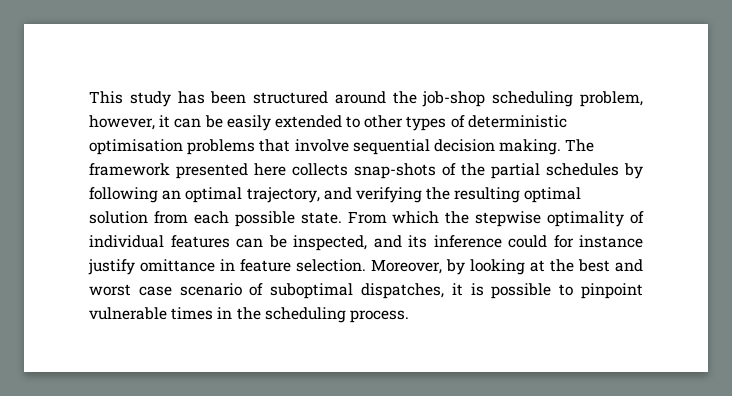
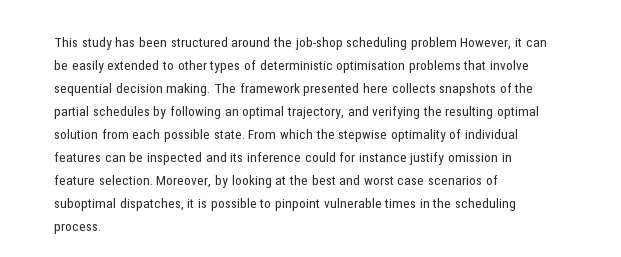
- This study has been structured around the job-shop scheduling problem, however, it can be easily extended to other types of deterministic optimisation problems that involve sequential decision making.
+ This study has been structured around the job-shop scheduling problem However, it can be easily extended to other types of deterministic optimisation problems that involve sequential decision making.
- The framework presented here collects snap-shots of the partial schedules by following an optimal trajectory, and verifying the resulting optimal solution from each possible state.
+ The framework presented here collects snapshots of the partial schedules by following an optimal trajectory, and verifying the resulting optimal solution from each possible state.
- From which the stepwise optimality of individual features can be inspected, and its inference could for instance justify omittance in feature selection.
+ From which the stepwise optimality of individual features can be inspected and its inference could for instance justify omission in feature selection.
- Moreover, by looking at the best and worst case scenario of suboptimal dispatches, it is possible to pinpoint vulnerable times in the scheduling process.
+ Moreover, by looking at the best and worst case scenarios of suboptimal dispatches, it is possible to pinpoint vulnerable times in the scheduling process.

